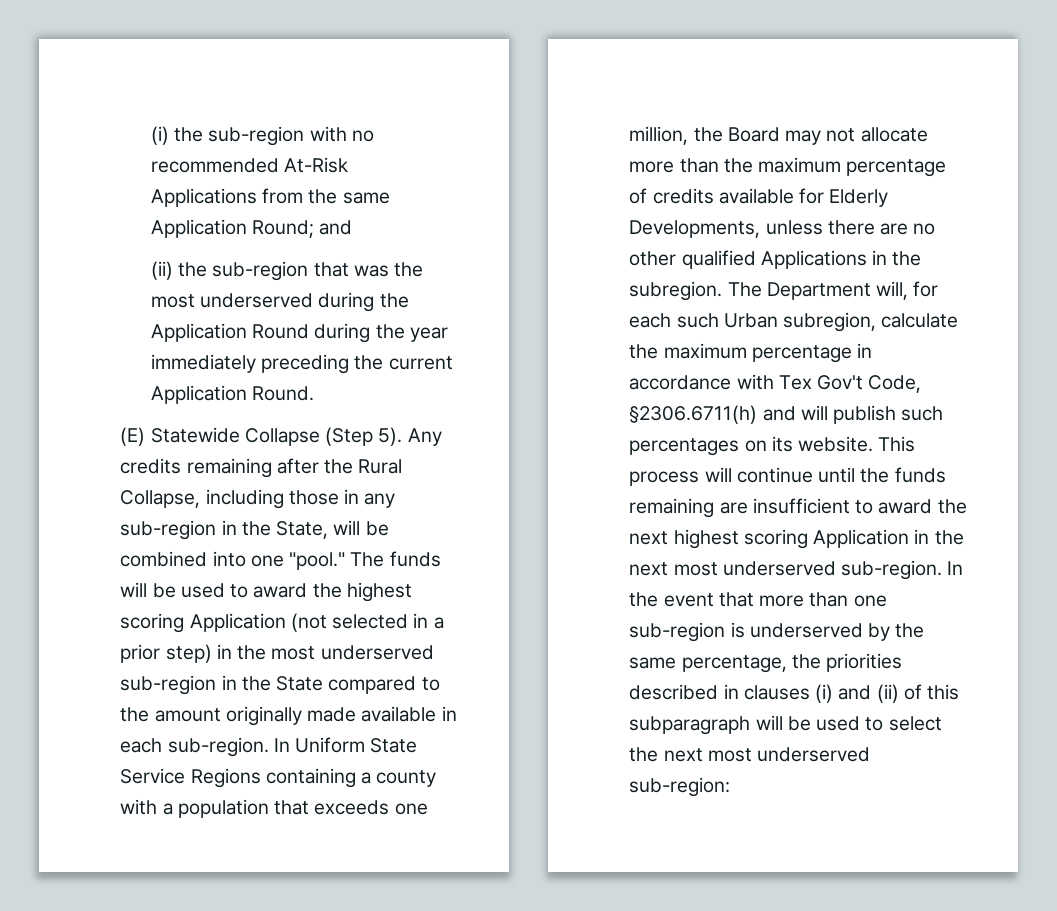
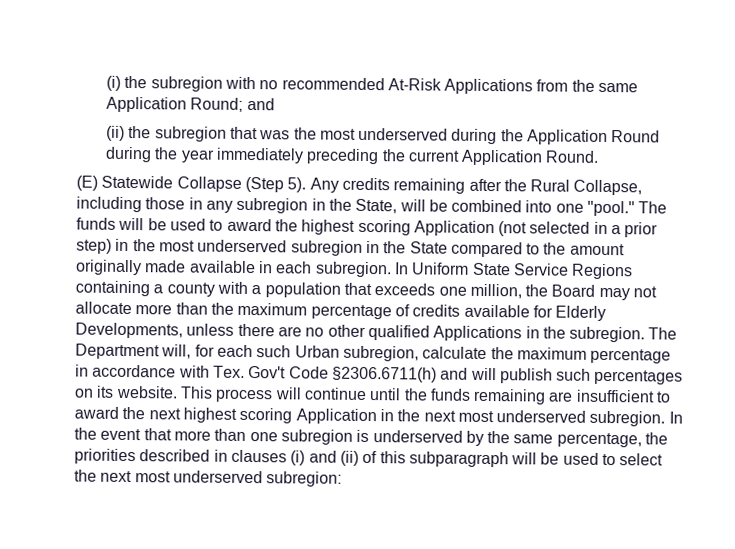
- (i) the sub-region with no recommended At-Risk Applications from the same Application Round; and
+ (i) the subregion with no recommended At-Risk Applications from the same Application Round; and
- (ii) the sub-region that was the most underserved during the Application Round during the year immediately preceding the current Application Round.
+ (ii) the subregion that was the most underserved during the Application Round during the year immediately preceding the current Application Round.
- Any credits remaining after the Rural Collapse, including those in any sub-region in the State, will be combined into one "pool."
+ Any credits remaining after the Rural Collapse, including those in any subregion in the State, will be combined into one "pool."
- The funds will be used to award the highest scoring Application (not selected in a prior step) in the most underserved sub-region in the State compared to the amount originally made available in each sub-region.
+ The funds will be used to award the highest scoring Application (not selected in a prior step) in the most underserved subregion in the State compared to the amount originally made available in each subregion.
- The Department will, for each such Urban subregion, calculate the maximum percentage in accordance with Tex Gov't Code, §2306.6711(h) and will publish such percentages on its website.
+ The Department will, for each such Urban subregion, calculate the maximum percentage in accordance with Tex. Gov't Code §2306.6711(h) and will publish such percentages on its website.
- This process will continue until the funds remaining are insufficient to award the next highest scoring Application in the next most underserved sub-region.
+ This process will continue until the funds remaining are insufficient to award the next highest scoring Application in the next most underserved subregion.
- In the event that more than one sub-region is underserved by the same percentage, the priorities described in clauses (i) and (ii) of this subparagraph will be used to select the next most underserved sub-region:
+ In the event that more than one subregion is underserved by the same percentage, the priorities described in clauses (i) and (ii) of this subparagraph will be used to select the next most underserved subregion:

